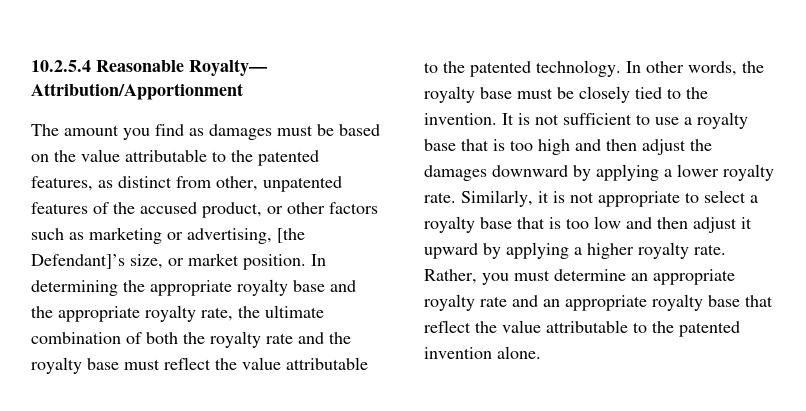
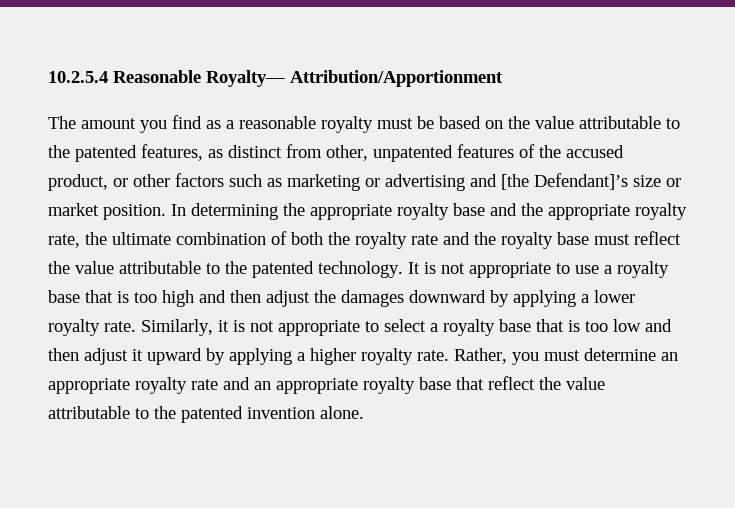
- The amount you find as damages must be based on the value attributable to the patented features, as distinct from other, unpatented features of the accused product, or other factors such as marketing or advertising, [the Defendant]’s size, or market position.
+ The amount you find as a reasonable royalty must be based on the value attributable to the patented features, as distinct from other, unpatented features of the accused product, or other factors such as marketing or advertising and [the Defendant]’s size or market position.
- In other words, the royalty base must be closely tied to the invention.
- It is not sufficient to use a royalty base that is too high and then adjust the damages downward by applying a lower royalty rate.
+ It is not appropriate to use a royalty base that is too high and then adjust the damages downward by applying a lower royalty rate.

